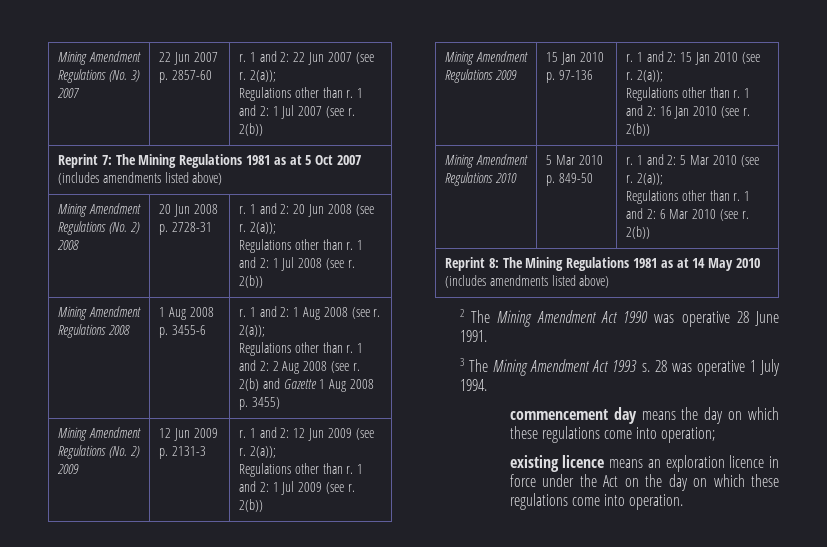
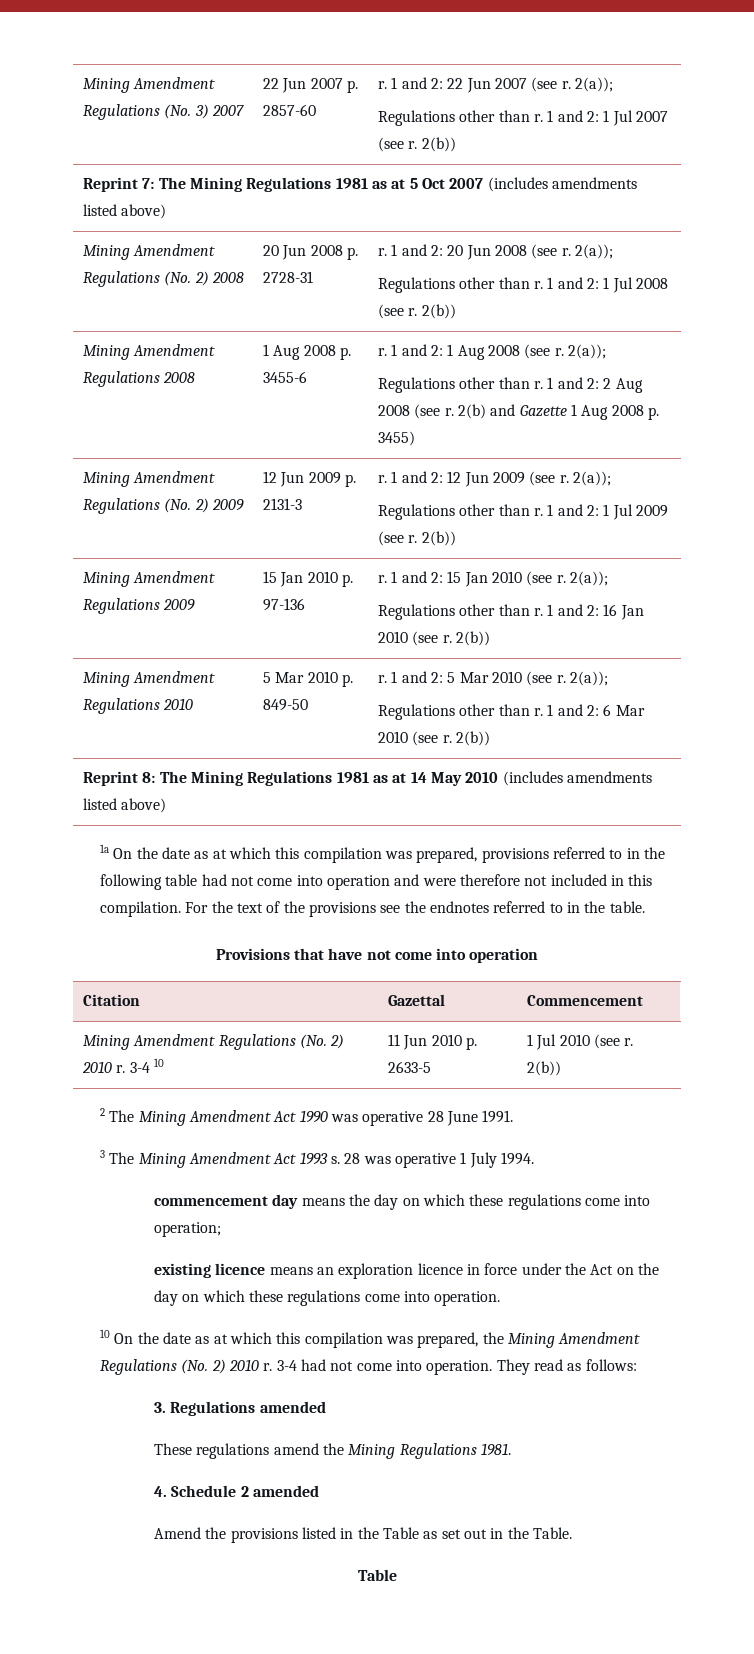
+ 1a On the date as at which this compilation was prepared, provisions referred to in the following table had not come into operation and were therefore not included in this compilation. For the text of the provisions see the endnotes referred to in the table.
+ Provisions that have not come into operation
+ Citation | Gazettal | Commencement
+ Mining Amendment Regulations (No. 2) 2010 r. 3-4 10 | 11 Jun 2010 p. 2633-5 | 1 Jul 2010 (see r. 2(b))
+ 10 On the date as at which this compilation was prepared, the Mining Amendment Regulations (No. 2) 2010 r. 3-4 had not come into operation. They read as follows:
+ 3. Regulations amended
+ These regulations amend the Mining Regulations 1981.
+ 4. Schedule 2 amended
+ Amend the provisions listed in the Table as set out in the Table.
+ Table

